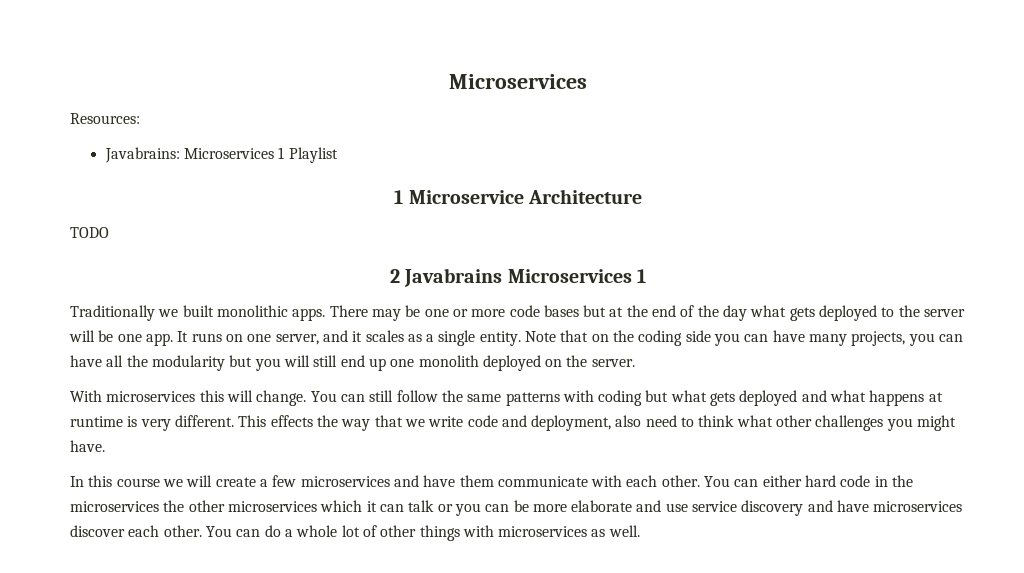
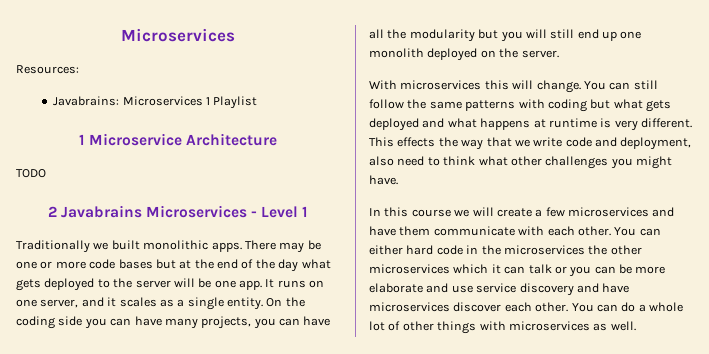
- 2 Javabrains Microservices 1
+ 2 Javabrains Microservices - Level 1
- Note that on the coding side you can have many projects, you can have all the modularity but you will still end up one monolith deployed on the server.
+ On the coding side you can have many projects, you can have all the modularity but you will still end up one monolith deployed on the server.

